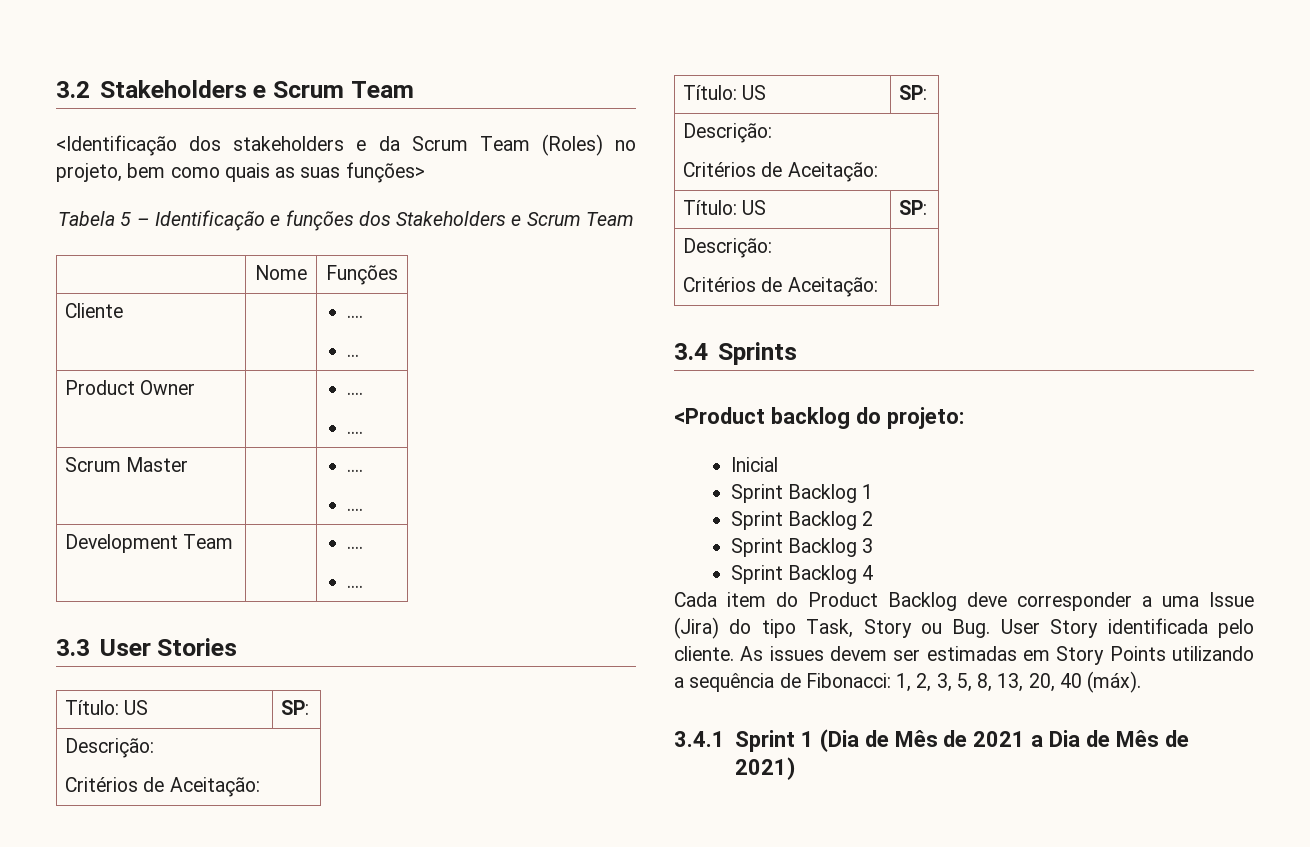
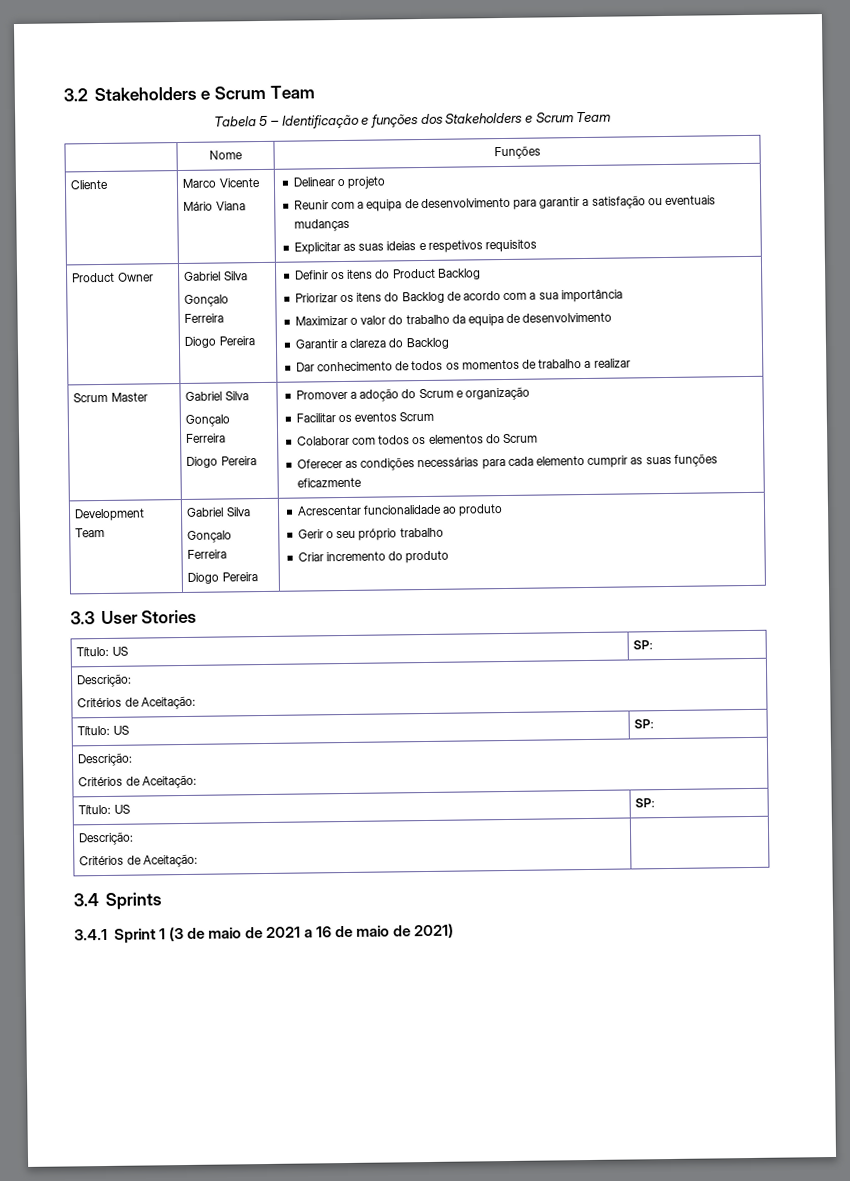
- <Identificação dos stakeholders e da Scrum Team (Roles) no projeto, bem como quais as suas funções>
- Cliente | | ....
- ...
- Product Owner | | ....
- ....
- Scrum Master | | ....
- ....
- Development Team | | ....
- ....
+ Cliente | Marco Vicente
+ Mário Viana | Delinear o projeto
+ Reunir com a equipa de desenvolvimento para garantir a satisfação ou eventuais mudanças
+ Explicitar as suas ideias e respetivos requisitos
+ Product Owner | Gabriel Silva
+ Gonçalo Ferreira
+ Diogo Pereira | Definir os itens do Product Backlog
+ Priorizar os itens do Backlog de acordo com a sua importância
+ Maximizar o valor do trabalho da equipa de desenvolvimento
+ Garantir a clareza do Backlog
+ Dar conhecimento de todos os momentos de trabalho a realizar
+ Scrum Master | Gabriel Silva
+ Gonçalo Ferreira
+ Diogo Pereira | Promover a adoção do Scrum e organização
+ Facilitar os eventos Scrum
+ Colaborar com todos os elementos do Scrum
+ Oferecer as condições necessárias para cada elemento cumprir as suas funções eficazmente
+ Development Team | Gabriel Silva
+ Gonçalo Ferreira
+ Diogo Pereira | Acrescentar funcionalidade ao produto
+ Gerir o seu próprio trabalho
+ Criar incremento do produto
- <Product backlog do projeto:
- Inicial
- Sprint Backlog 1
- Sprint Backlog 2
- Sprint Backlog 3
- Sprint Backlog 4
- Cada item do Product Backlog deve corresponder a uma Issue (Jira) do tipo Task, Story ou Bug. User Story identificada pelo cliente. As issues devem ser estimadas em Story Points utilizando a sequência de Fibonacci: 1, 2, 3, 5, 8, 13, 20, 40 (máx).
- 3.4.1 Sprint 1 (Dia de Mês de 2021 a Dia de Mês de 2021)
+ 3.4.1 Sprint 1 (3 de maio de 2021 a 16 de maio de 2021)

